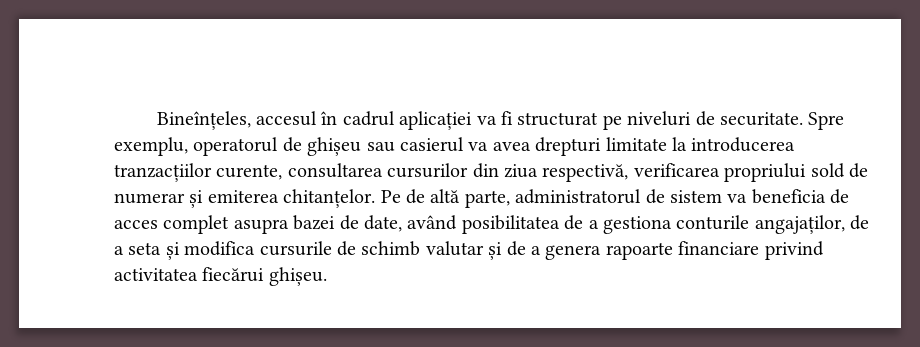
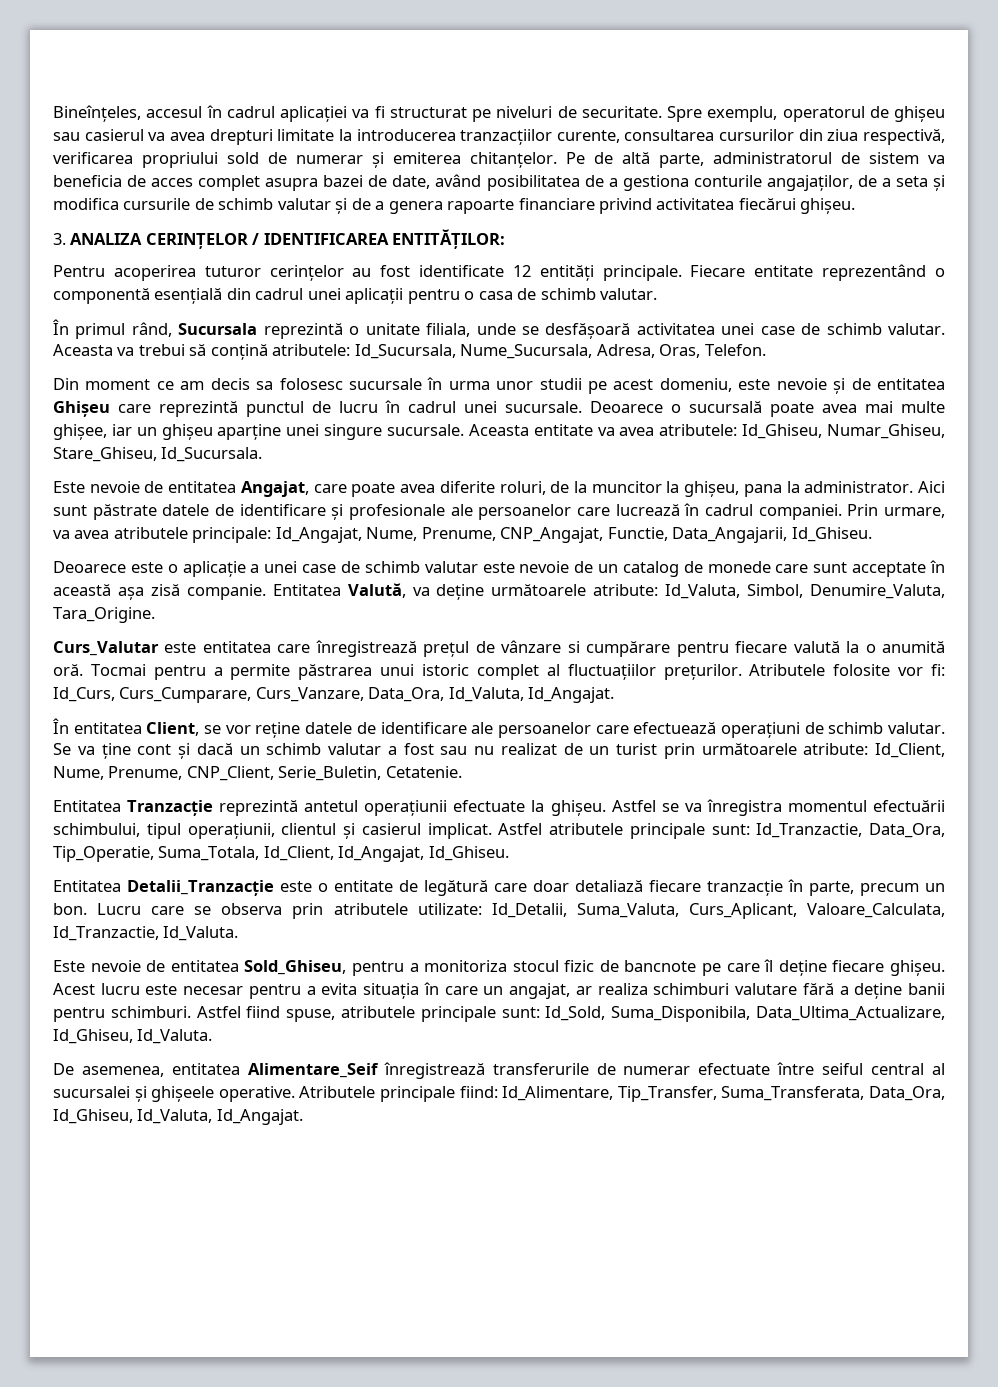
+ 3. ANALIZA CERINȚELOR / IDENTIFICAREA ENTITĂȚILOR:
+ Pentru acoperirea tuturor cerințelor au fost identificate 12 entități principale. Fiecare entitate reprezentând o componentă esențială din cadrul unei aplicații pentru o casa de schimb valutar.
+ În primul rând, Sucursala reprezintă o unitate filiala, unde se desfășoară activitatea unei case de schimb valutar. Aceasta va trebui să conțină atributele: Id_Sucursala, Nume_Sucursala, Adresa, Oras, Telefon.
+ Din moment ce am decis sa folosesc sucursale în urma unor studii pe acest domeniu, este nevoie și de entitatea Ghișeu care reprezintă punctul de lucru în cadrul unei sucursale. Deoarece o sucursală poate avea mai multe ghișee, iar un ghișeu aparține unei singure sucursale. Aceasta entitate va avea atributele: Id_Ghiseu, Numar_Ghiseu, Stare_Ghiseu, Id_Sucursala.
+ Este nevoie de entitatea Angajat, care poate avea diferite roluri, de la muncitor la ghișeu, pana la administrator. Aici sunt păstrate datele de identificare și profesionale ale persoanelor care lucrează în cadrul companiei. Prin urmare, va avea atributele principale: Id_Angajat, Nume, Prenume, CNP_Angajat, Functie, Data_Angajarii, Id_Ghiseu.
+ Deoarece este o aplicație a unei case de schimb valutar este nevoie de un catalog de monede care sunt acceptate în această așa zisă companie. Entitatea Valută, va deține următoarele atribute: Id_Valuta, Simbol, Denumire_Valuta, Tara_Origine.
+ Curs_Valutar este entitatea care înregistrează prețul de vânzare si cumpărare pentru fiecare valută la o anumită oră. Tocmai pentru a permite păstrarea unui istoric complet al fluctuațiilor prețurilor. Atributele folosite vor fi: Id_Curs, Curs_Cumparare, Curs_Vanzare, Data_Ora, Id_Valuta, Id_Angajat.
+ În entitatea Client, se vor reține datele de identificare ale persoanelor care efectuează operațiuni de schimb valutar. Se va ține cont și dacă un schimb valutar a fost sau nu realizat de un turist prin următoarele atribute: Id_Client, Nume, Prenume, CNP_Client, Serie_Buletin, Cetatenie.
+ Entitatea Tranzacție reprezintă antetul operațiunii efectuate la ghișeu. Astfel se va înregistra momentul efectuării schimbului, tipul operațiunii, clientul și casierul implicat. Astfel atributele principale sunt: Id_Tranzactie, Data_Ora, Tip_Operatie, Suma_Totala, Id_Client, Id_Angajat, Id_Ghiseu.
+ Entitatea Detalii_Tranzacție este o entitate de legătură care doar detaliază fiecare tranzacție în parte, precum un bon. Lucru care se observa prin atributele utilizate: Id_Detalii, Suma_Valuta, Curs_Aplicant, Valoare_Calculata, Id_Tranzactie, Id_Valuta.
+ Este nevoie de entitatea Sold_Ghiseu, pentru a monitoriza stocul fizic de bancnote pe care îl deține fiecare ghișeu. Acest lucru este necesar pentru a evita situația în care un angajat, ar realiza schimburi valutare fără a deține banii pentru schimburi. Astfel fiind spuse, atributele principale sunt: Id_Sold, Suma_Disponibila, Data_Ultima_Actualizare, Id_Ghiseu, Id_Valuta.
+ De asemenea, entitatea Alimentare_Seif înregistrează transferurile de numerar efectuate între seiful central al sucursalei și ghișeele operative. Atributele principale fiind: Id_Alimentare, Tip_Transfer, Suma_Transferata, Data_Ora, Id_Ghiseu, Id_Valuta, Id_Angajat.

